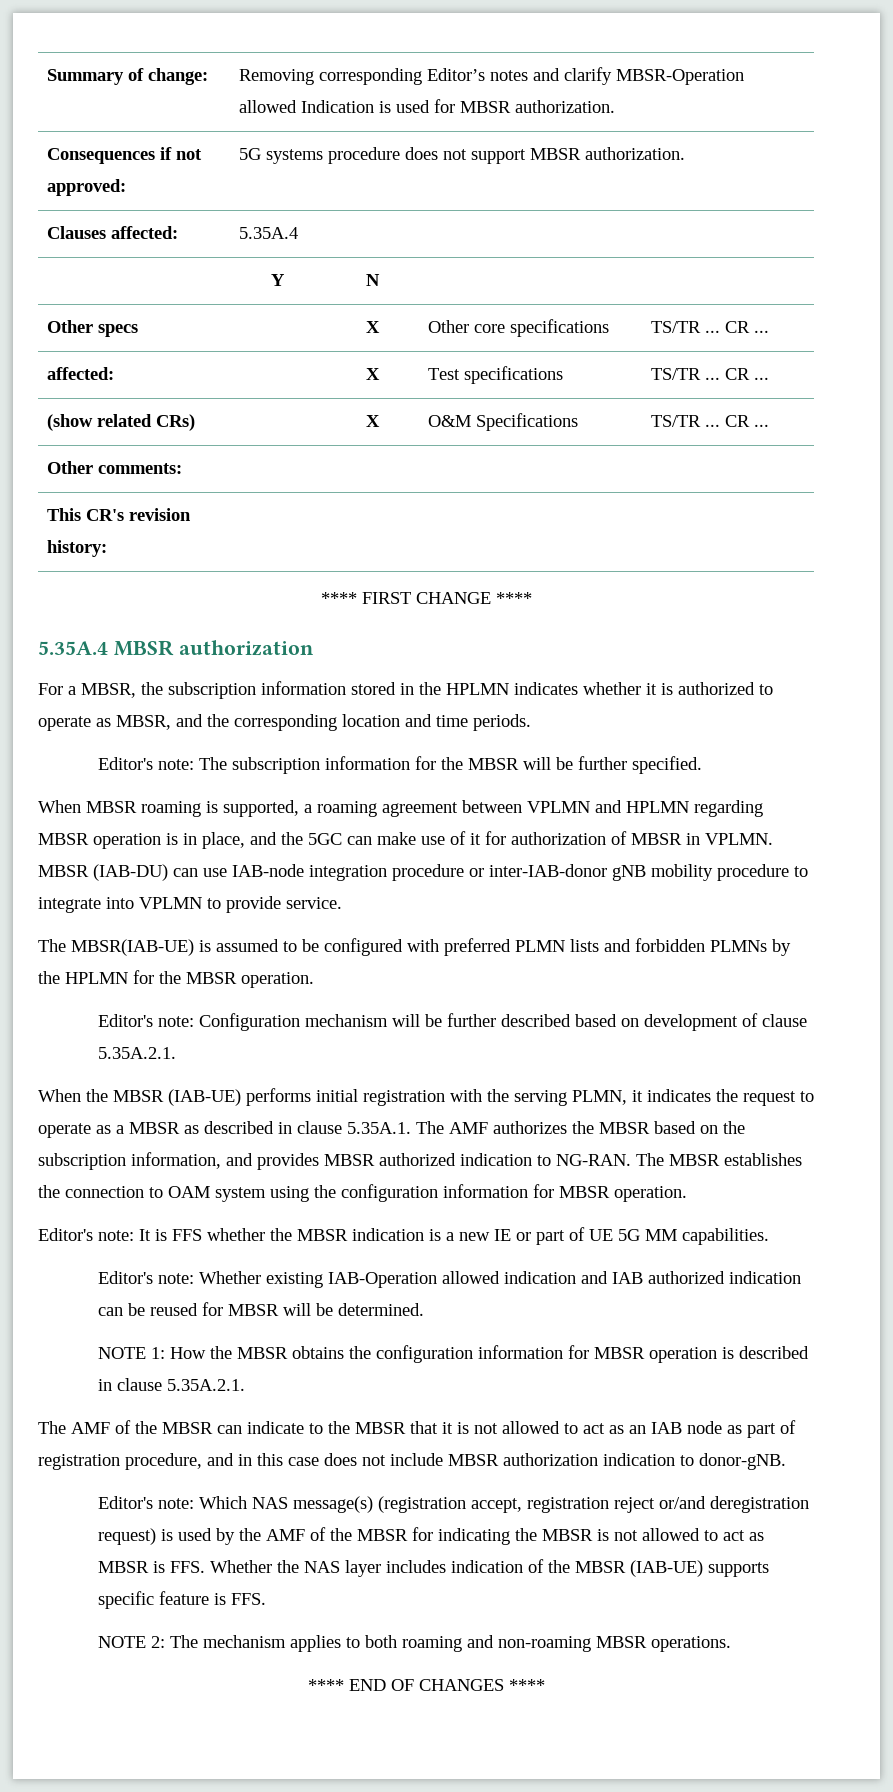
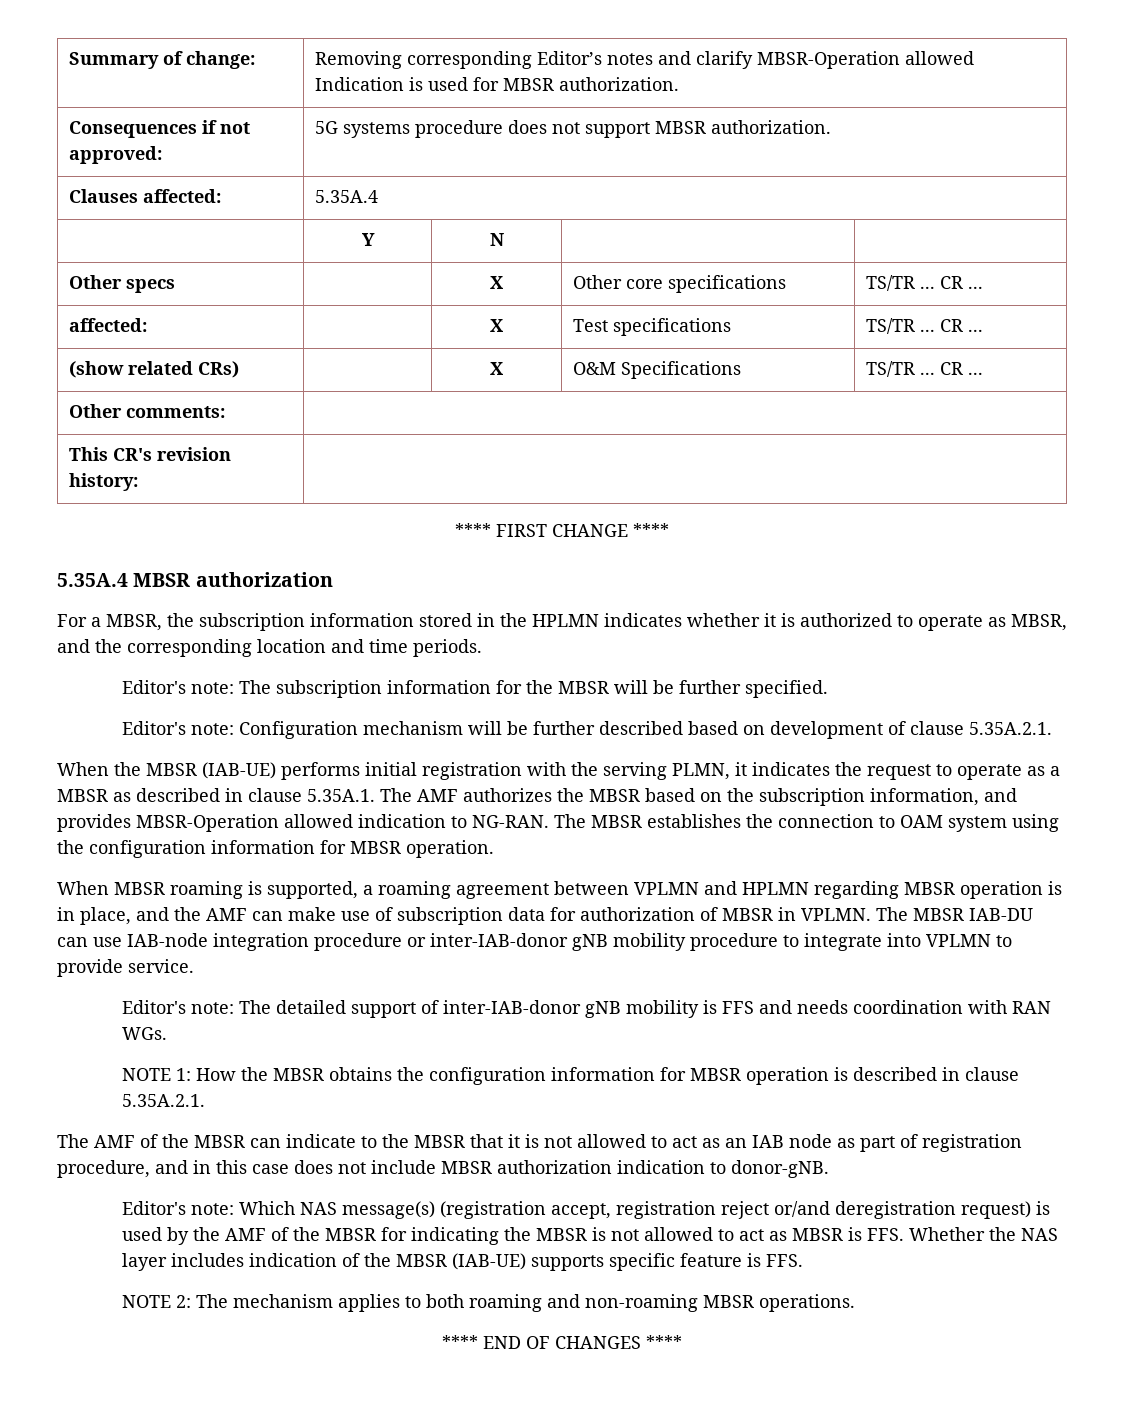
- When MBSR roaming is supported, a roaming agreement between VPLMN and HPLMN regarding MBSR operation is in place, and the 5GC can make use of it for authorization of MBSR in VPLMN. MBSR (IAB-DU) can use IAB-node integration procedure or inter-IAB-donor gNB mobility procedure to integrate into VPLMN to provide service.
- The MBSR(IAB-UE) is assumed to be configured with preferred PLMN lists and forbidden PLMNs by the HPLMN for the MBSR operation.
- When the MBSR (IAB-UE) performs initial registration with the serving PLMN, it indicates the request to operate as a MBSR as described in clause 5.35A.1. The AMF authorizes the MBSR based on the subscription information, and provides MBSR authorized indication to NG-RAN.
+ When the MBSR (IAB-UE) performs initial registration with the serving PLMN, it indicates the request to operate as a MBSR as described in clause 5.35A.1. The AMF authorizes the MBSR based on the subscription information, and provides MBSR-Operation allowed indication to NG-RAN.
- Editor's note: It is FFS whether the MBSR indication is a new IE or part of UE 5G MM capabilities.
- Editor's note: Whether existing IAB-Operation allowed indication and IAB authorized indication can be reused for MBSR will be determined.
+ When MBSR roaming is supported, a roaming agreement between VPLMN and HPLMN regarding MBSR operation is in place, and the AMF can make use of subscription data for authorization of MBSR in VPLMN. The MBSR IAB-DU can use IAB-node integration procedure or inter-IAB-donor gNB mobility procedure to integrate into VPLMN to provide service.
+ Editor's note: The detailed support of inter-IAB-donor gNB mobility is FFS and needs coordination with RAN WGs.

